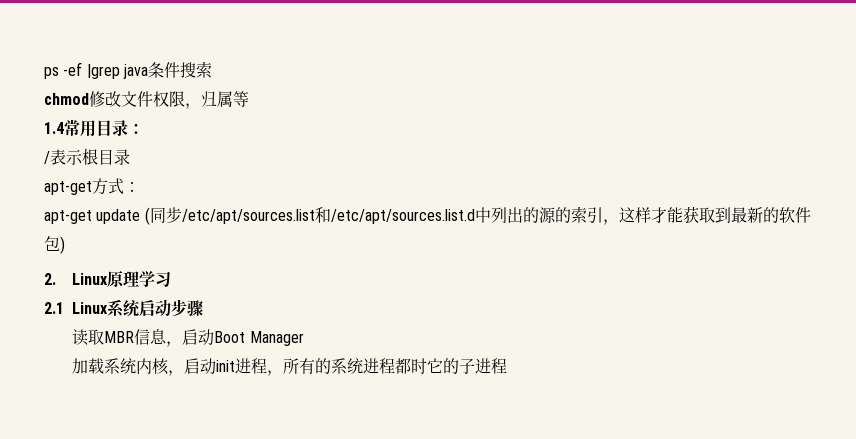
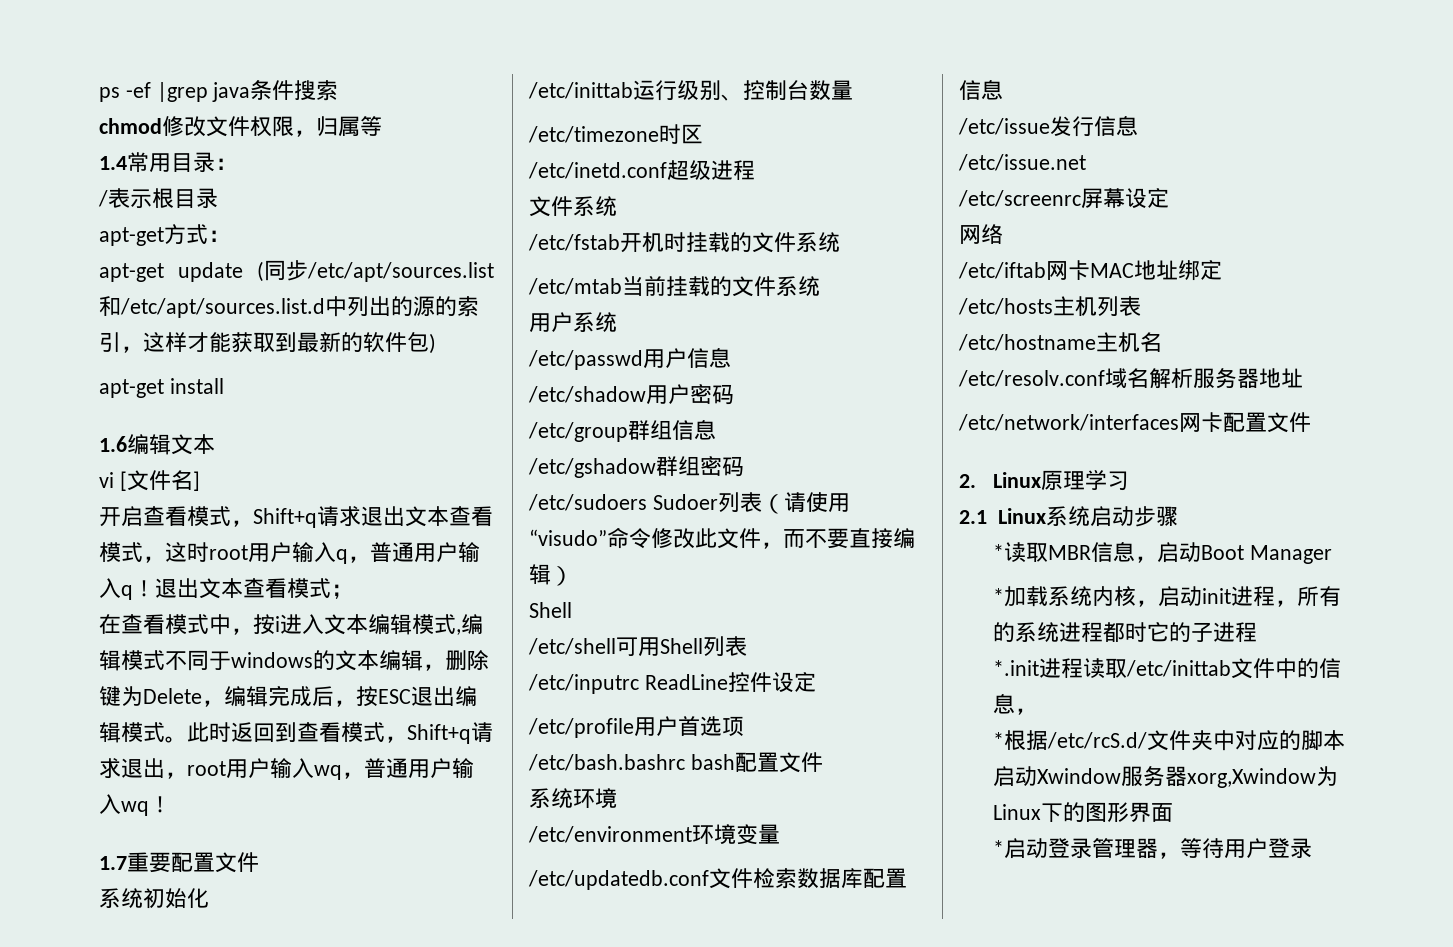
+ apt-get install
+ 1.6编辑文本
+ vi [文件名]
+ 开启查看模式，Shift+q请求退出文本查看模式，这时root用户输入q，普通用户输入q！退出文本查看模式；
+ 在查看模式中，按i进入文本编辑模式,编辑模式不同于windows的文本编辑，删除键为Delete，编辑完成后，按ESC退出编辑模式。此时返回到查看模式，Shift+q请求退出，root用户输入wq，普通用户输入wq！
+ 1.7重要配置文件
+ 系统初始化
+ /etc/inittab运行级别、控制台数量
+ /etc/timezone时区
+ /etc/inetd.conf超级进程
+ 文件系统
+ /etc/fstab开机时挂载的文件系统
+ /etc/mtab当前挂载的文件系统
+ 用户系统
+ /etc/passwd用户信息
+ /etc/shadow用户密码
+ /etc/group群组信息
+ /etc/gshadow群组密码
+ /etc/sudoers Sudoer列表（请使用“visudo”命令修改此文件，而不要直接编辑）
+ Shell
+ /etc/shell可用Shell列表
+ /etc/inputrc ReadLine控件设定
+ /etc/profile用户首选项
+ /etc/bash.bashrc bash配置文件
+ 系统环境
+ /etc/environment环境变量
+ /etc/updatedb.conf文件检索数据库配置信息
+ /etc/issue发行信息
+ /etc/issue.net
+ /etc/screenrc屏幕设定
+ 网络
+ /etc/iftab网卡MAC地址绑定
+ /etc/hosts主机列表
+ /etc/hostname主机名
+ /etc/resolv.conf域名解析服务器地址
+ /etc/network/interfaces网卡配置文件
- 读取MBR信息，启动Boot Manager
+ *读取MBR信息，启动Boot Manager
- 加载系统内核，启动init进程，所有的系统进程都时它的子进程
+ *加载系统内核，启动init进程，所有的系统进程都时它的子进程
+ *.init进程读取/etc/inittab文件中的信息，
+ *根据/etc/rcS.d/文件夹中对应的脚本启动Xwindow服务器xorg,Xwindow为Linux下的图形界面
+ *启动登录管理器，等待用户登录

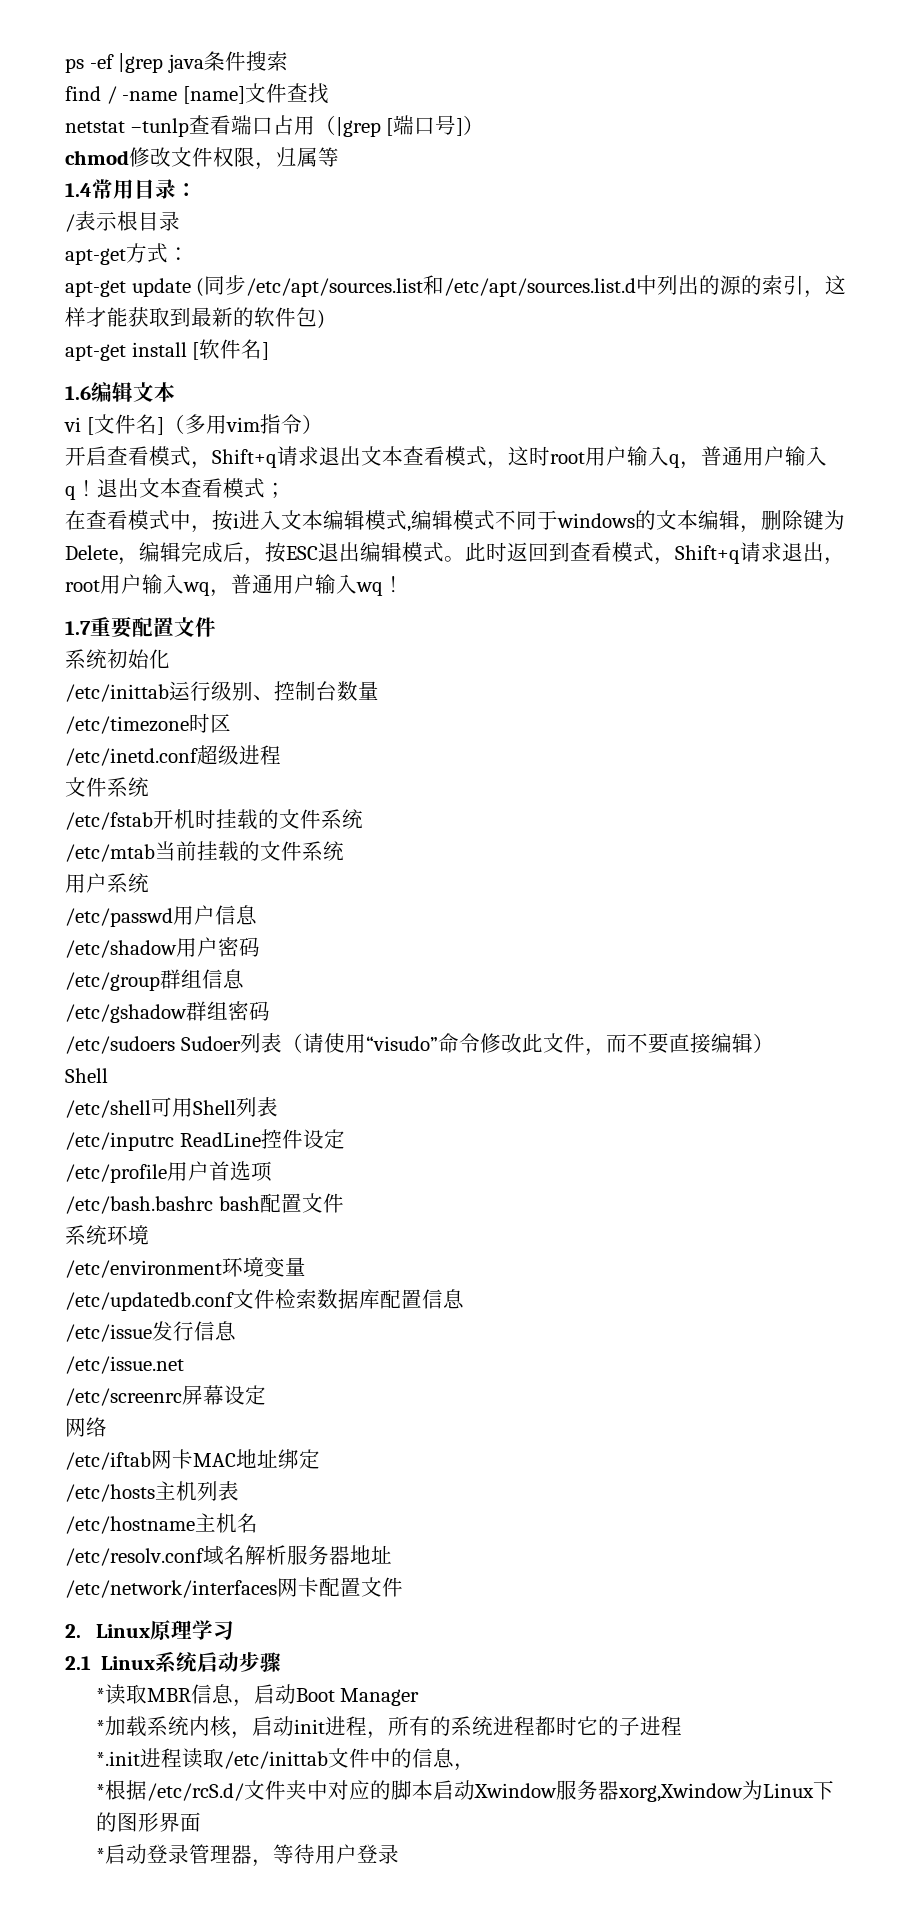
+ find / -name [name]文件查找
+ netstat –tunlp查看端口占用（|grep [端口号]）
- apt-get install
+ apt-get install [软件名]
- vi [文件名]
+ vi [文件名]（多用vim指令）

